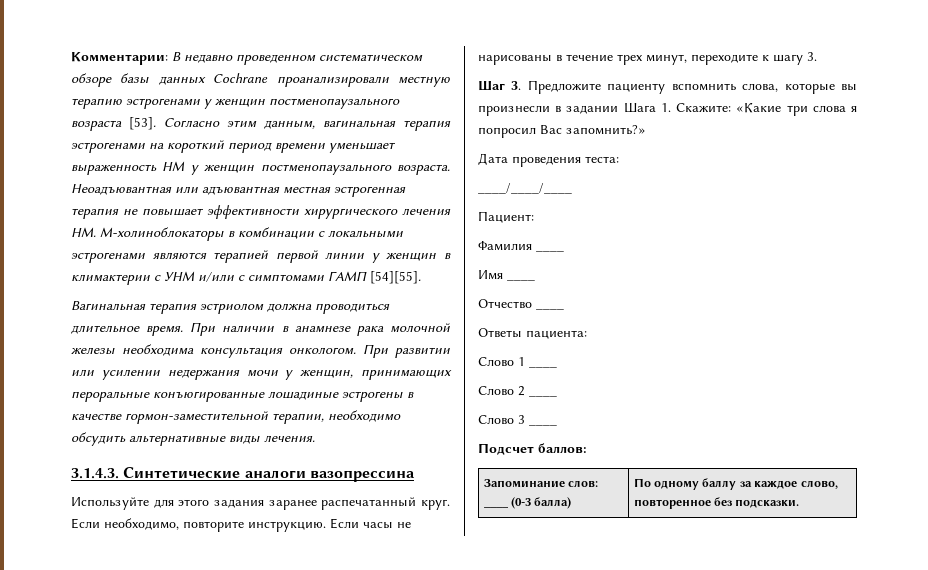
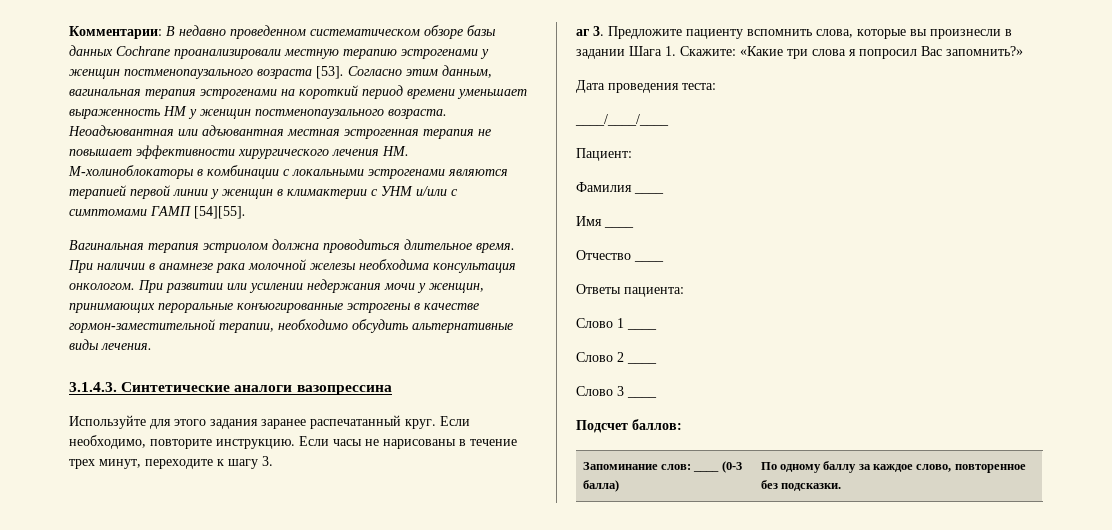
- При развитии или усилении недержания мочи у женщин, принимающих пероральные конъюгированные лошадиные эстрогены в качестве гормон-заместительной терапии, необходимо обсудить альтернативные виды лечения.
+ При развитии или усилении недержания мочи у женщин, принимающих пероральные конъюгированные эстрогены в качестве гормон-заместительной терапии, необходимо обсудить альтернативные виды лечения.
- Шаг 3. Предложите пациенту вспомнить слова, которые вы произнесли в задании Шага 1. Скажите: «Какие три слова я попросил Вас запомнить?»
+ аг 3. Предложите пациенту вспомнить слова, которые вы произнесли в задании Шага 1. Скажите: «Какие три слова я попросил Вас запомнить?»

